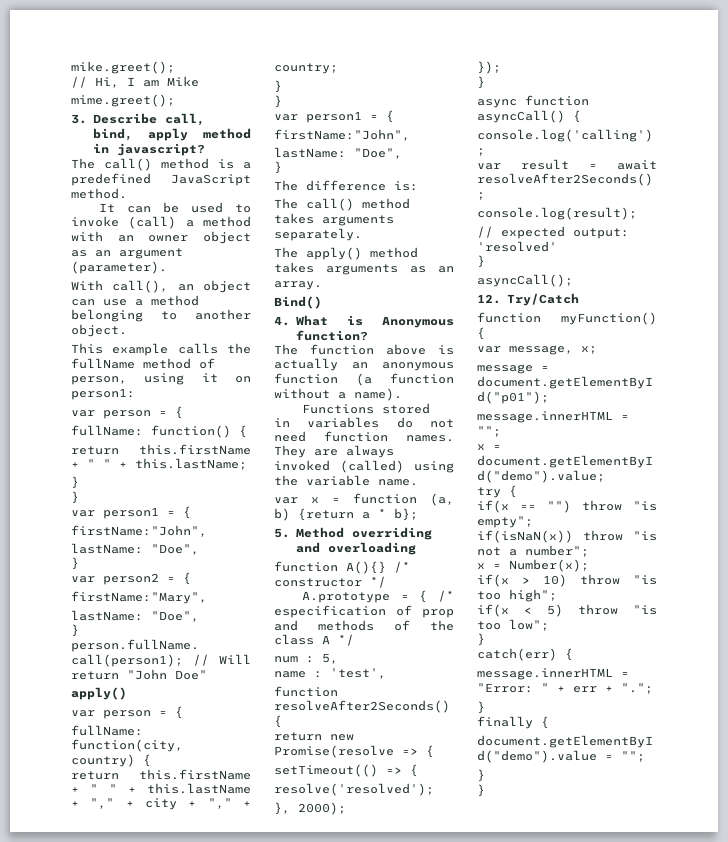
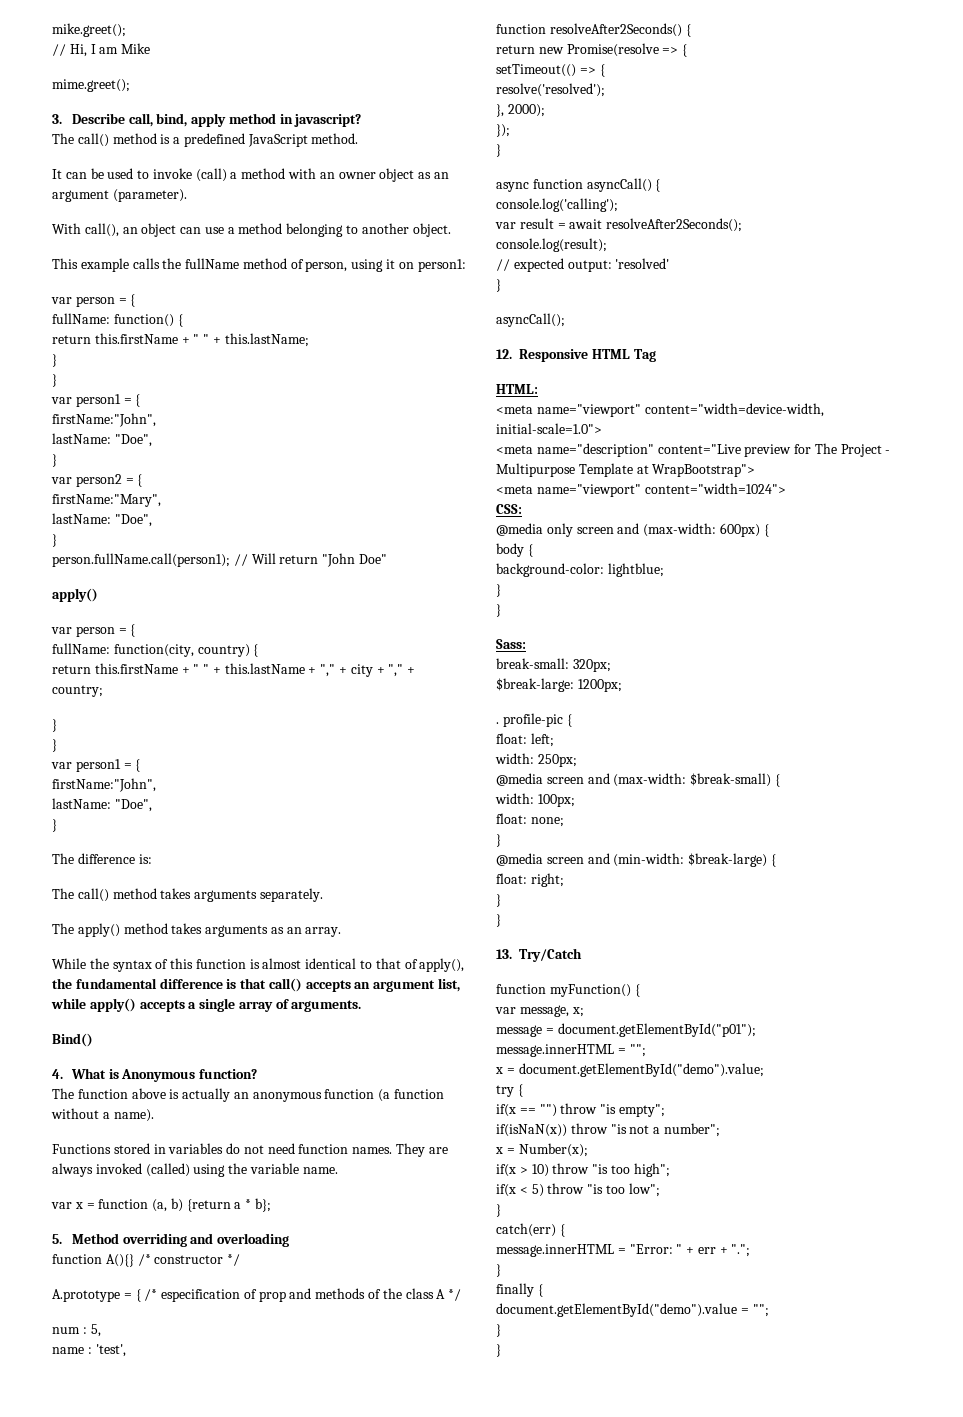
+ While the syntax of this function is almost identical to that of apply(), the fundamental difference is that call() accepts an argument list, while apply() accepts a single array of arguments.
- 12. Try/Catch
+ 12. Responsive HTML Tag
+ HTML:
+ <meta name="viewport" content="width=device-width, initial-scale=1.0">
+ <meta name="description" content="Live preview for The Project - Multipurpose Template at WrapBootstrap">
+ <meta name="viewport" content="width=1024">
+ CSS:
+ @media only screen and (max-width: 600px) {
+ body {
+ background-color: lightblue;
+ }
+ }
+ Sass:
+ break-small: 320px;
+ $break-large: 1200px;
+ . profile-pic {
+ float: left;
+ width: 250px;
+ @media screen and (max-width: $break-small) {
+ width: 100px;
+ float: none;
+ }
+ @media screen and (min-width: $break-large) {
+ float: right;
+ }
+ }
+ 13. Try/Catch

